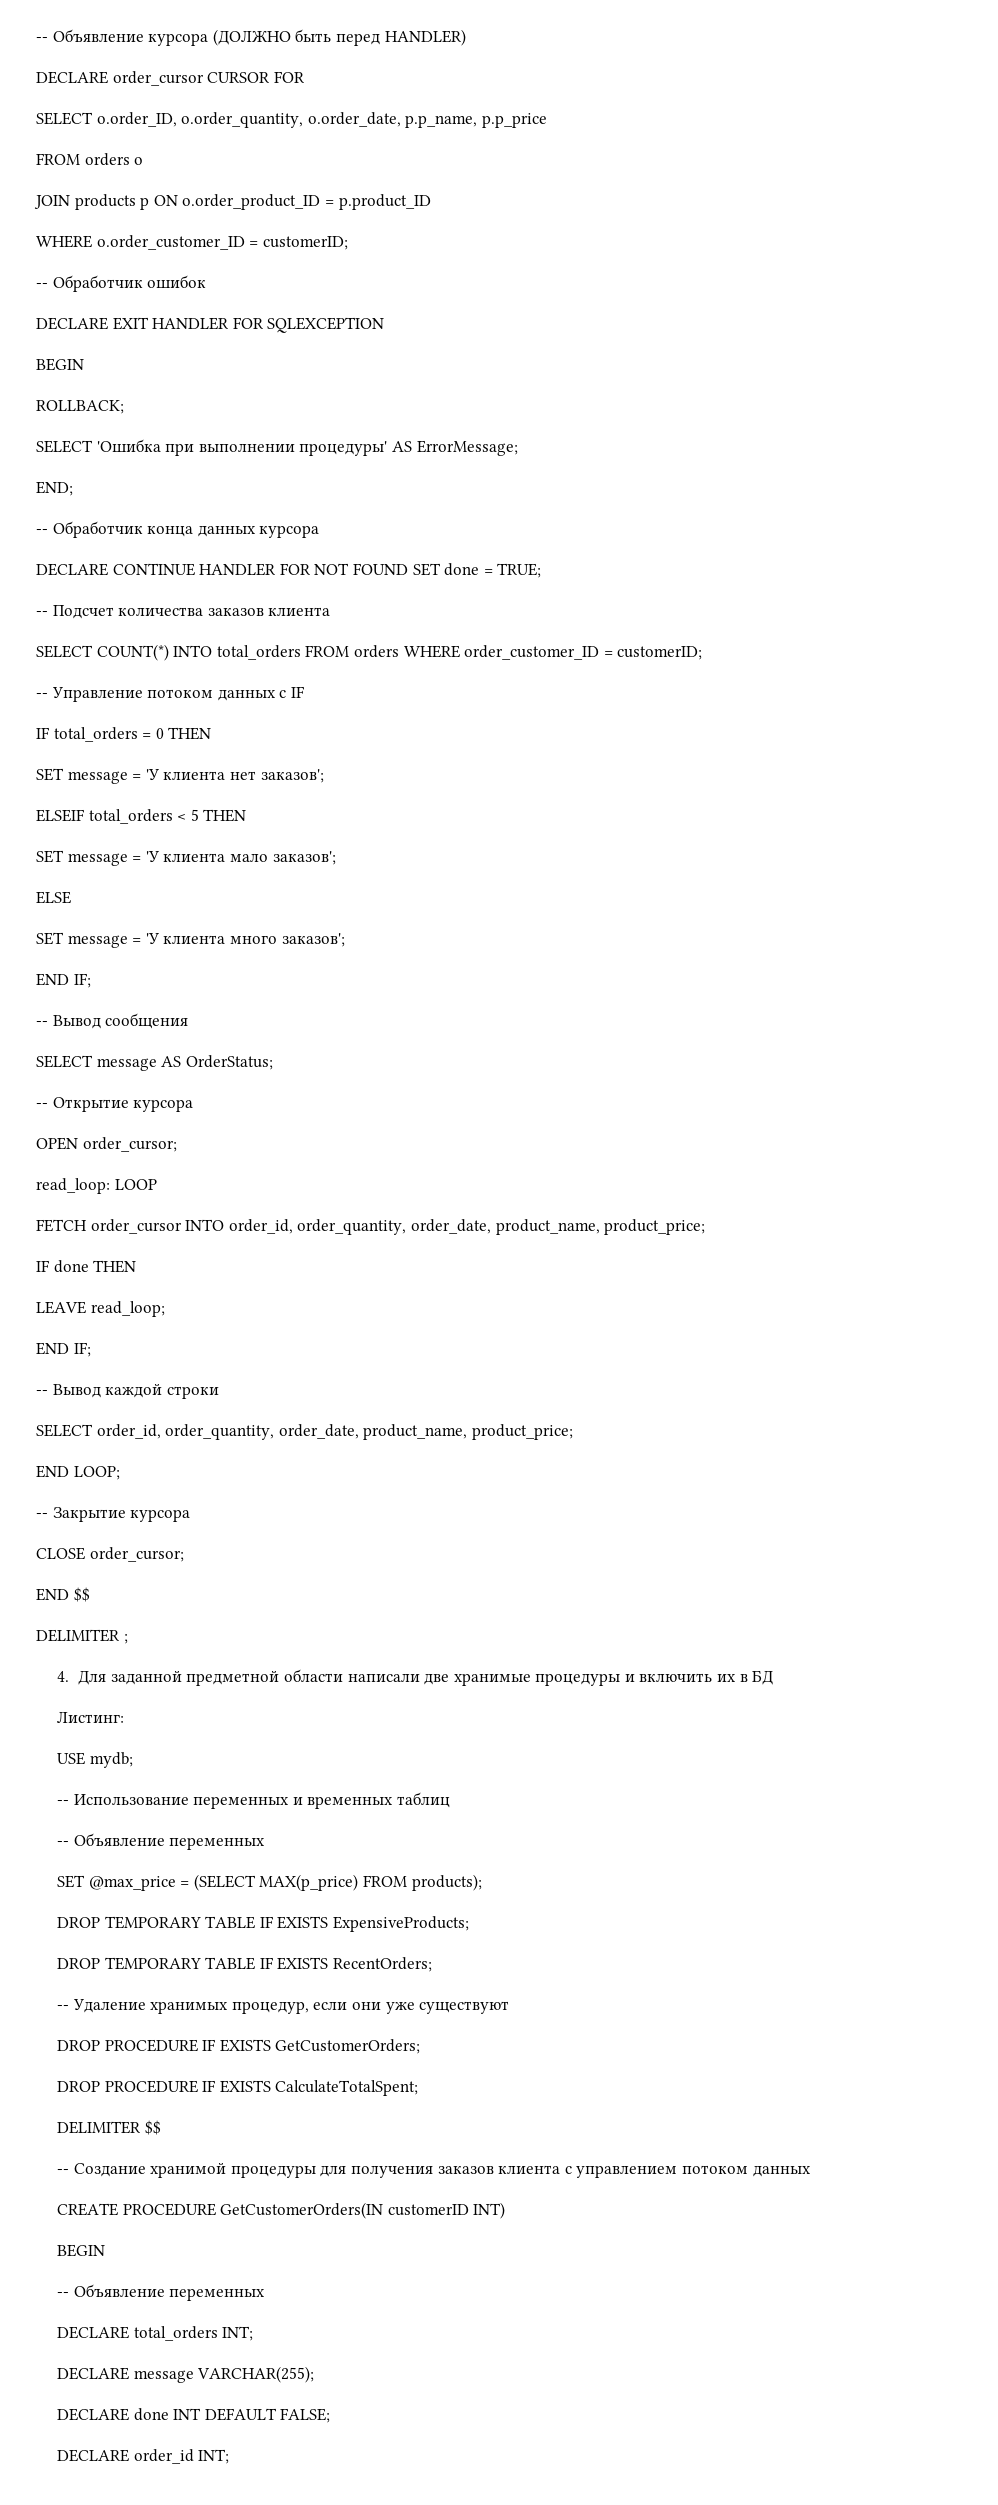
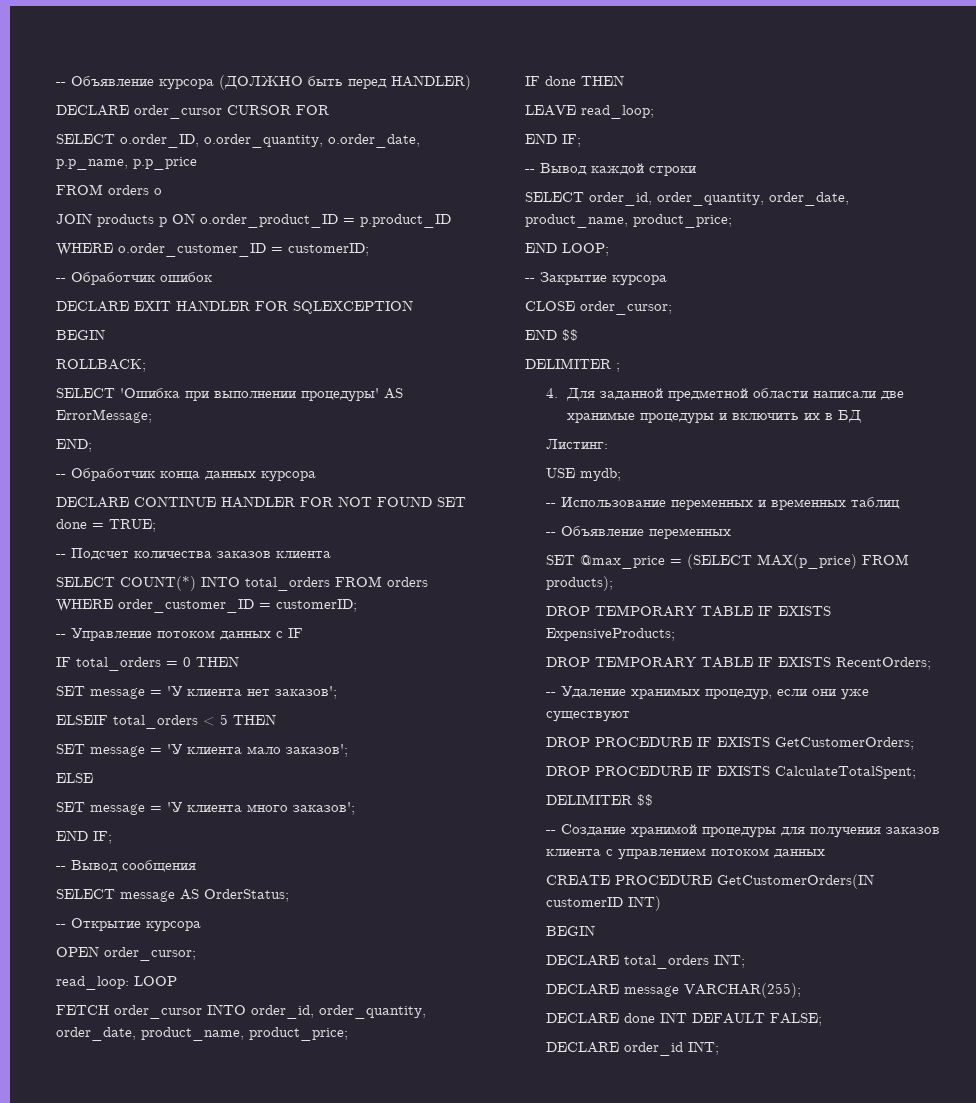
  CREATE PROCEDURE GetCustomerOrders(IN customerID INT)
  BEGIN
- -- Объявление переменных

